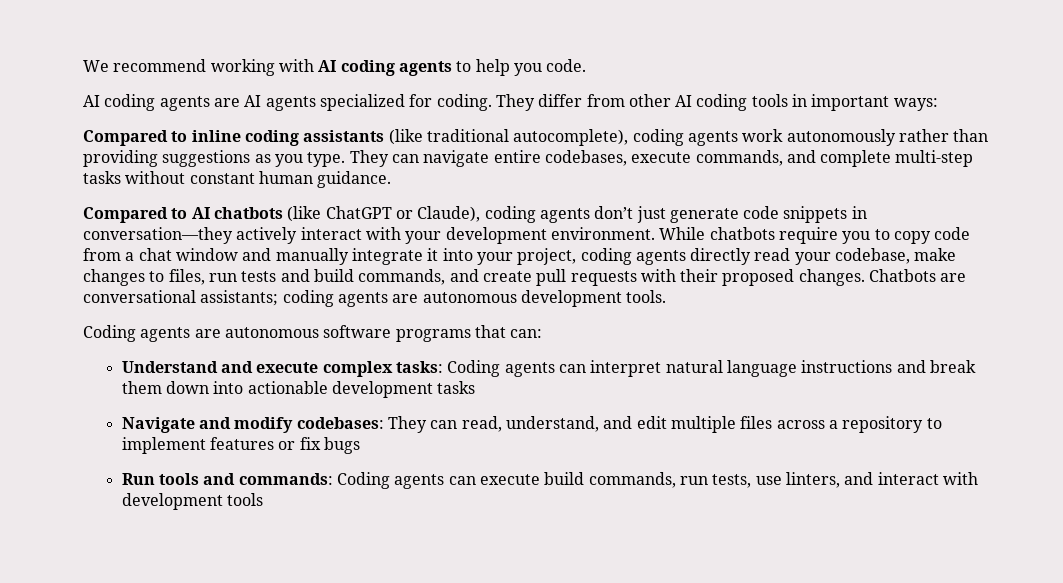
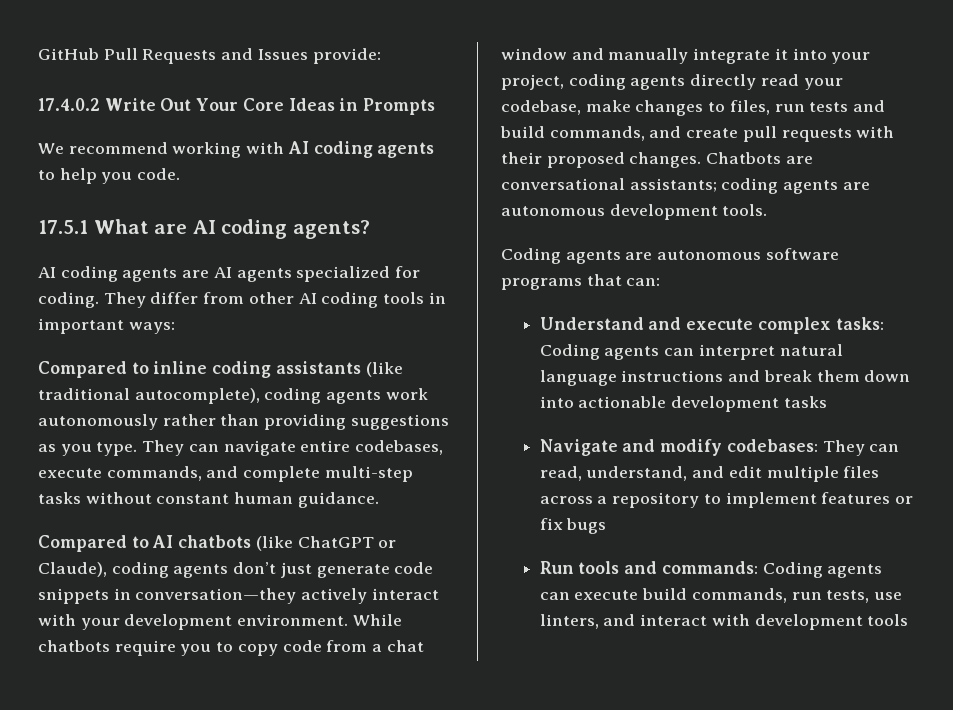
+ GitHub Pull Requests and Issues provide:
+ 17.4.0.2 Write Out Your Core Ideas in Prompts
+ 17.5.1 What are AI coding agents?

